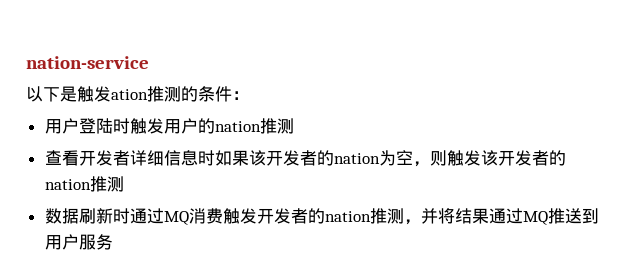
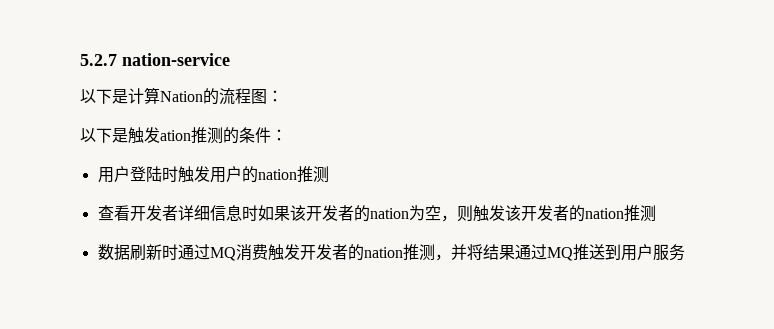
- nation-service
+ 5.2.7 nation-service
+ 以下是计算Nation的流程图：

